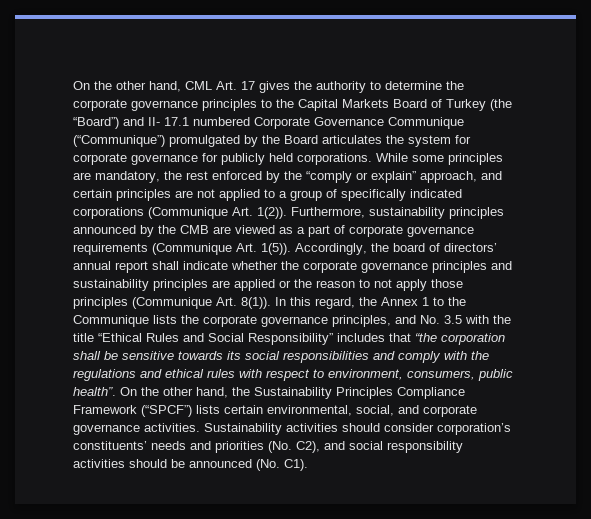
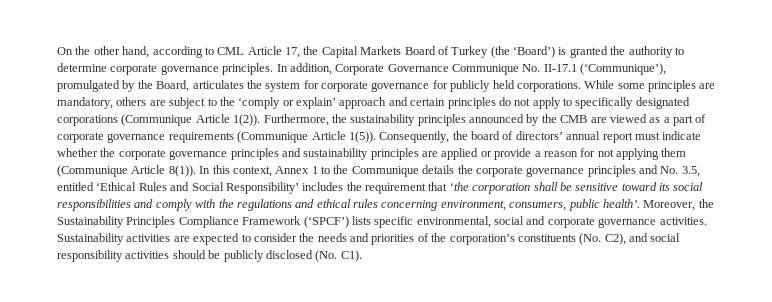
- On the other hand, CML Art. 17 gives the authority to determine the corporate governance principles to the Capital Markets Board of Turkey (the “Board”) and II- 17.1 numbered Corporate Governance Communique (“Communique”) promulgated by the Board articulates the system for corporate governance for publicly held corporations.
+ On the other hand, according to CML Article 17, the Capital Markets Board of Turkey (the ‘Board’) is granted the authority to determine corporate governance principles. In addition, Corporate Governance Communique No. II-17.1 (‘Communique’), promulgated by the Board, articulates the system for corporate governance for publicly held corporations.
- While some principles are mandatory, the rest enforced by the “comply or explain” approach, and certain principles are not applied to a group of specifically indicated corporations (Communique Art. 1(2)).
+ While some principles are mandatory, others are subject to the ‘comply or explain’ approach and certain principles do not apply to specifically designated corporations (Communique Article 1(2)).
- Furthermore, sustainability principles announced by the CMB are viewed as a part of corporate governance requirements (Communique Art. 1(5)). Accordingly, the board of directors’ annual report shall indicate whether the corporate governance principles and sustainability principles are applied or the reason to not apply those principles (Communique Art. 8(1)).
+ Furthermore, the sustainability principles announced by the CMB are viewed as a part of corporate governance requirements (Communique Article 1(5)). Consequently, the board of directors’ annual report must indicate whether the corporate governance principles and sustainability principles are applied or provide a reason for not applying them (Communique Article 8(1)).
- In this regard, the Annex 1 to the Communique lists the corporate governance principles, and No. 3.5 with the title “Ethical Rules and Social Responsibility” includes that “the corporation shall be sensitive towards its social responsibilities and comply with the regulations and ethical rules with respect to environment, consumers, public health”. On the other hand, the Sustainability Principles Compliance Framework (“SPCF”) lists certain environmental, social, and corporate governance activities.
+ In this context, Annex 1 to the Communique details the corporate governance principles and No. 3.5, entitled ‘Ethical Rules and Social Responsibility’ includes the requirement that ‘the corporation shall be sensitive toward its social responsibilities and comply with the regulations and ethical rules concerning environment, consumers, public health’. Moreover, the Sustainability Principles Compliance Framework (‘SPCF’) lists specific environmental, social and corporate governance activities.
- Sustainability activities should consider corporation’s constituents’ needs and priorities (No. C2), and social responsibility activities should be announced (No. C1).
+ Sustainability activities are expected to consider the needs and priorities of the corporation’s constituents (No. C2), and social responsibility activities should be publicly disclosed (No. C1).

